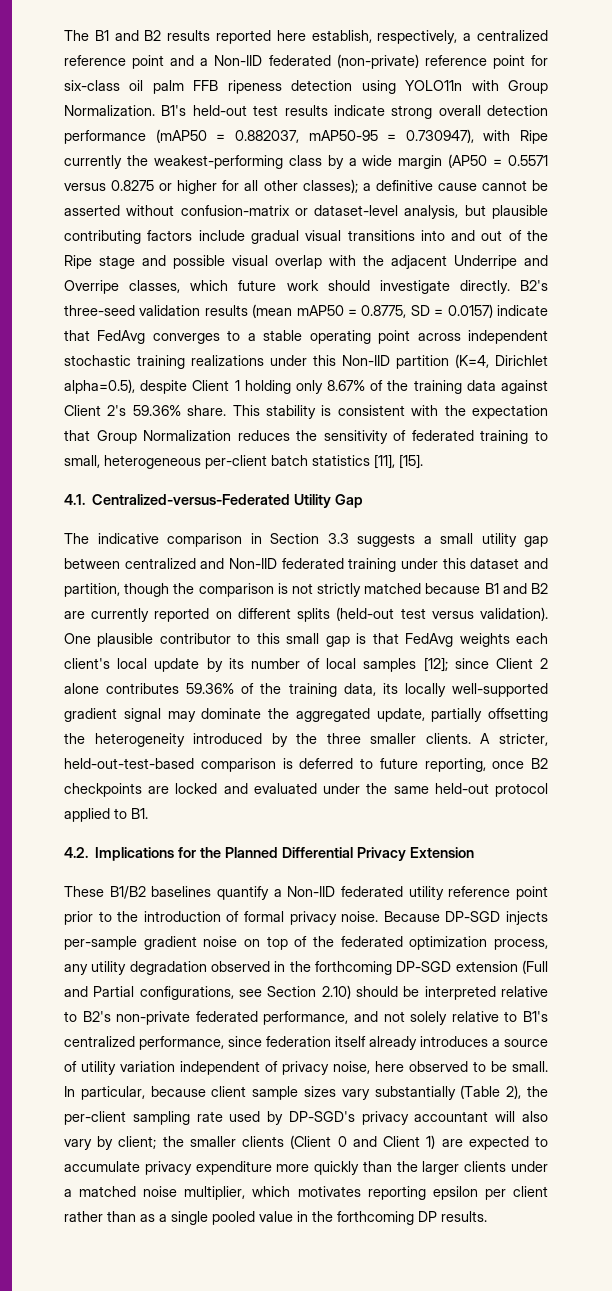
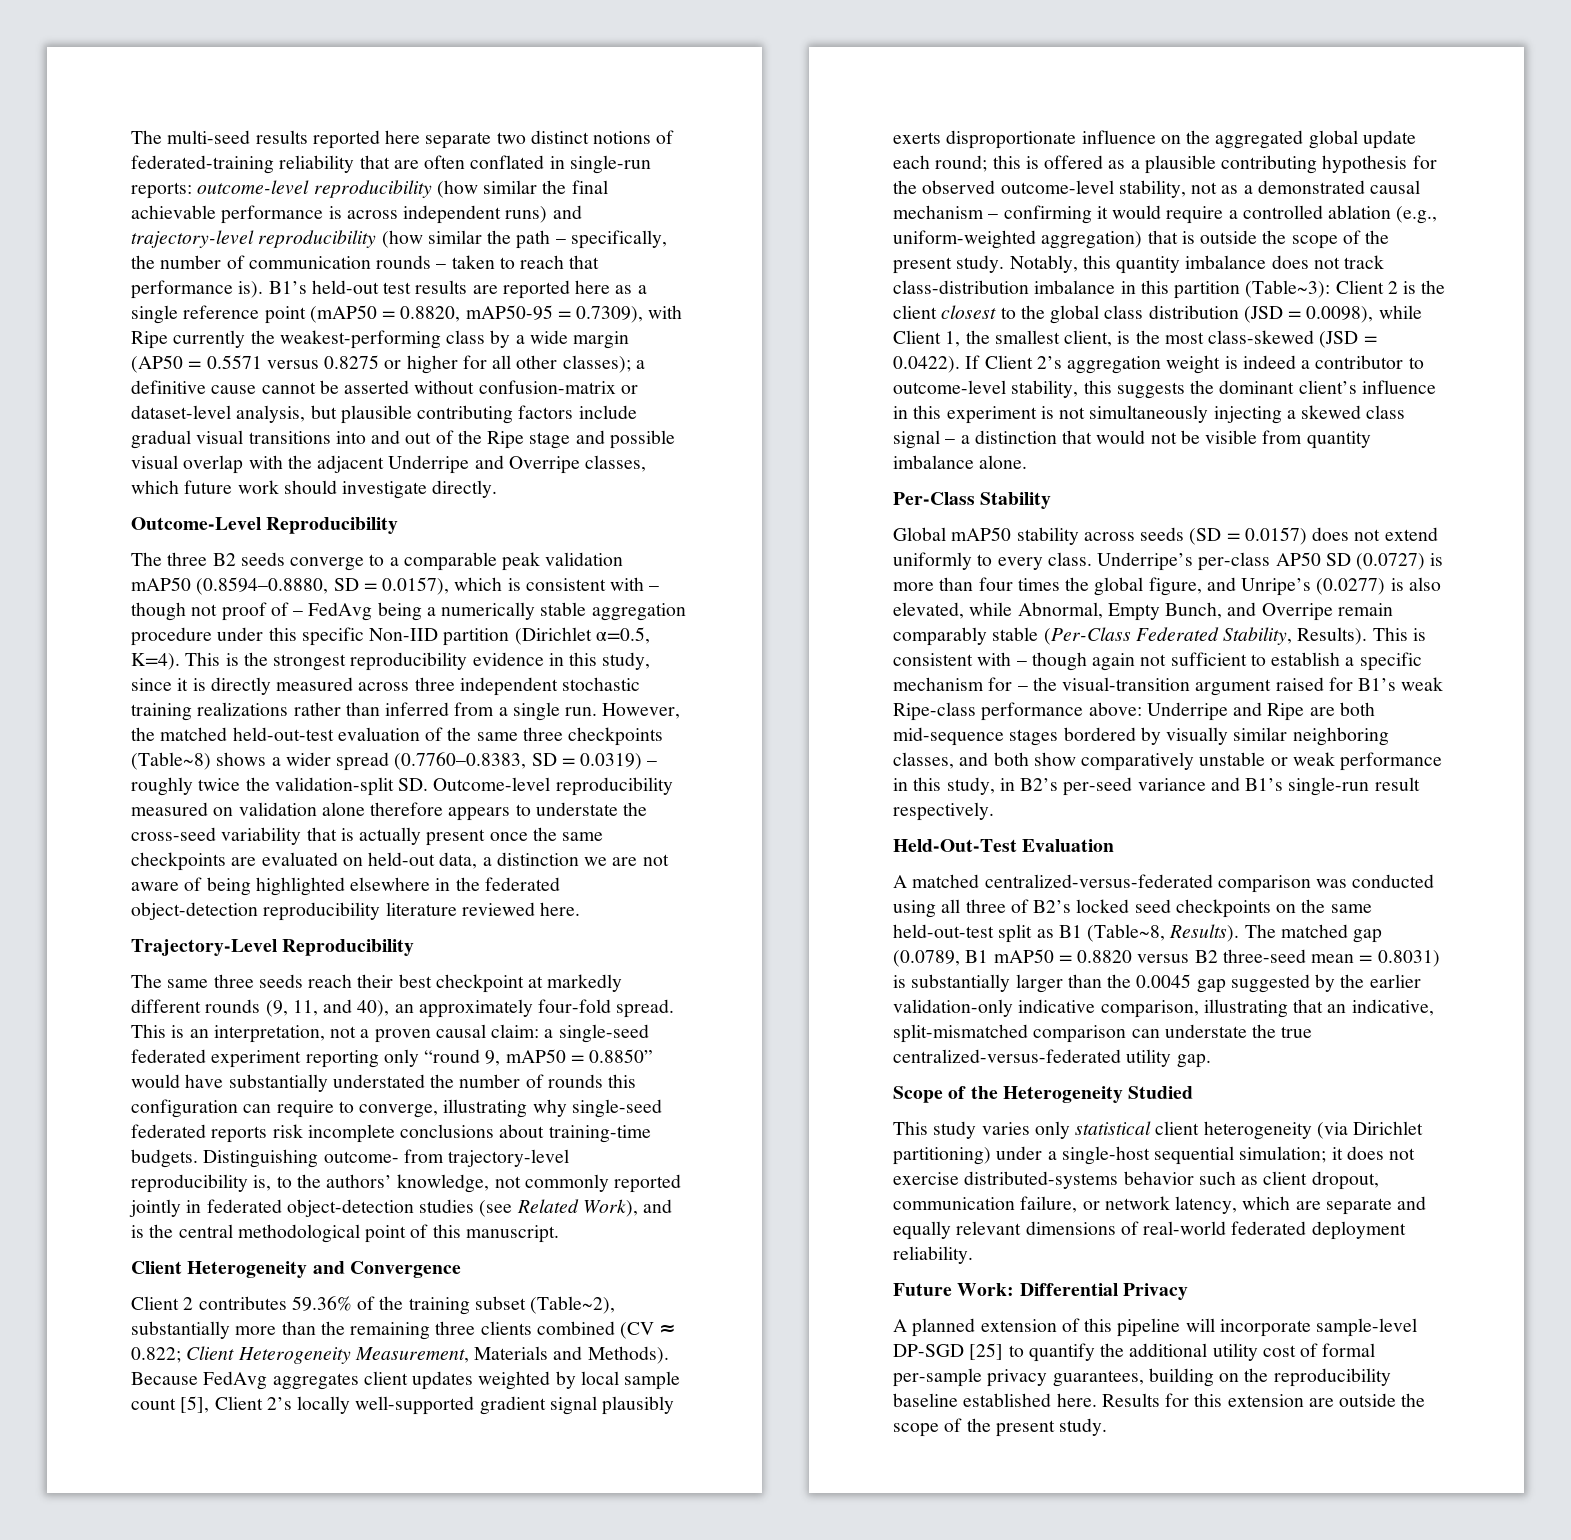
- The B1 and B2 results reported here establish, respectively, a centralized reference point and a Non-IID federated (non-private) reference point for six-class oil palm FFB ripeness detection using YOLO11n with Group Normalization. B1's held-out test results indicate strong overall detection performance (mAP50 = 0.882037, mAP50-95 = 0.730947), with Ripe currently the weakest-performing class by a wide margin (AP50 = 0.5571 versus 0.8275 or higher for all other classes);
+ The multi-seed results reported here separate two distinct notions of federated-training reliability that are often conflated in single-run reports: outcome-level reproducibility (how similar the final achievable performance is across independent runs) and trajectory-level reproducibility (how similar the path – specifically, the number of communication rounds – taken to reach that performance is). B1’s held-out test results are reported here as a single reference point (mAP50 = 0.8820, mAP50-95 = 0.7309), with Ripe currently the weakest-performing class by a wide margin (AP50 = 0.5571 versus 0.8275 or higher for all other classes);
- a definitive cause cannot be asserted without confusion-matrix or dataset-level analysis, but plausible contributing factors include gradual visual transitions into and out of the Ripe stage and possible visual overlap with the adjacent Underripe and Overripe classes, which future work should investigate directly. B2's three-seed validation results (mean mAP50 = 0.8775, SD = 0.0157) indicate that FedAvg converges to a stable operating point across independent stochastic training realizations under this Non-IID partition (K=4, Dirichlet alpha=0.5), despite Client 1 holding only 8.67% of the training data against Client 2's 59.36% share. This stability is consistent with the expectation that Group Normalization reduces the sensitivity of federated training to small, heterogeneous per-client batch statistics [11], [15].
- 4.1. Centralized-versus-Federated Utility Gap
- The indicative comparison in Section 3.3 suggests a small utility gap between centralized and Non-IID federated training under this dataset and partition, though the comparison is not strictly matched because B1 and B2 are currently reported on different splits (held-out test versus validation). One plausible contributor to this small gap is that FedAvg weights each client's local update by its number of local samples [12]; since Client 2 alone contributes 59.36% of the training data, its locally well-supported gradient signal may dominate the aggregated update, partially offsetting the heterogeneity introduced by the three smaller clients. A stricter, held-out-test-based comparison is deferred to future reporting, once B2 checkpoints are locked and evaluated under the same held-out protocol applied to B1.
- 4.2. Implications for the Planned Differential Privacy Extension
- These B1/B2 baselines quantify a Non-IID federated utility reference point prior to the introduction of formal privacy noise. Because DP-SGD injects per-sample gradient noise on top of the federated optimization process, any utility degradation observed in the forthcoming DP-SGD extension (Full and Partial configurations, see Section 2.10) should be interpreted relative to B2's non-private federated performance, and not solely relative to B1's centralized performance, since federation itself already introduces a source of utility variation independent of privacy noise, here observed to be small. In particular, because client sample sizes vary substantially (Table 2), the per-client sampling rate used by DP-SGD's privacy accountant will also vary by client; the smaller clients (Client 0 and Client 1) are expected to accumulate privacy expenditure more quickly than the larger clients under a matched noise multiplier, which motivates reporting epsilon per client rather than as a single pooled value in the forthcoming DP results.
+ a definitive cause cannot be asserted without confusion-matrix or dataset-level analysis, but plausible contributing factors include gradual visual transitions into and out of the Ripe stage and possible visual overlap with the adjacent Underripe and Overripe classes, which future work should investigate directly.
+ Outcome-Level Reproducibility
+ The three B2 seeds converge to a comparable peak validation mAP50 (0.8594–0.8880, SD = 0.0157), which is consistent with – though not proof of – FedAvg being a numerically stable aggregation procedure under this specific Non-IID partition (Dirichlet α=0.5, K=4). This is the strongest reproducibility evidence in this study, since it is directly measured across three independent stochastic training realizations rather than inferred from a single run. However, the matched held-out-test evaluation of the same three checkpoints (Table~8) shows a wider spread (0.7760–0.8383, SD = 0.0319) – roughly twice the validation-split SD. Outcome-level reproducibility measured on validation alone therefore appears to understate the cross-seed variability that is actually present once the same checkpoints are evaluated on held-out data, a distinction we are not aware of being highlighted elsewhere in the federated object-detection reproducibility literature reviewed here.
+ Trajectory-Level Reproducibility
+ The same three seeds reach their best checkpoint at markedly different rounds (9, 11, and 40), an approximately four-fold spread. This is an interpretation, not a proven causal claim: a single-seed federated experiment reporting only “round 9, mAP50 = 0.8850” would have substantially understated the number of rounds this configuration can require to converge, illustrating why single-seed federated reports risk incomplete conclusions about training-time budgets. Distinguishing outcome- from trajectory-level reproducibility is, to the authors’ knowledge, not commonly reported jointly in federated object-detection studies (see Related Work), and is the central methodological point of this manuscript.
+ Client Heterogeneity and Convergence
+ Client 2 contributes 59.36% of the training subset (Table~2), substantially more than the remaining three clients combined (CV ≈ 0.822; Client Heterogeneity Measurement, Materials and Methods). Because FedAvg aggregates client updates weighted by local sample count [5], Client 2’s locally well-supported gradient signal plausibly exerts disproportionate influence on the aggregated global update each round; this is offered as a plausible contributing hypothesis for the observed outcome-level stability, not as a demonstrated causal mechanism – confirming it would require a controlled ablation (e.g., uniform-weighted aggregation) that is outside the scope of the present study. Notably, this quantity imbalance does not track class-distribution imbalance in this partition (Table~3): Client 2 is the client closest to the global class distribution (JSD = 0.0098), while Client 1, the smallest client, is the most class-skewed (JSD = 0.0422). If Client 2’s aggregation weight is indeed a contributor to outcome-level stability, this suggests the dominant client’s influence in this experiment is not simultaneously injecting a skewed class signal – a distinction that would not be visible from quantity imbalance alone.
+ Per-Class Stability
+ Global mAP50 stability across seeds (SD = 0.0157) does not extend uniformly to every class. Underripe’s per-class AP50 SD (0.0727) is more than four times the global figure, and Unripe’s (0.0277) is also elevated, while Abnormal, Empty Bunch, and Overripe remain comparably stable (Per-Class Federated Stability, Results). This is consistent with – though again not sufficient to establish a specific mechanism for – the visual-transition argument raised for B1’s weak Ripe-class performance above: Underripe and Ripe are both mid-sequence stages bordered by visually similar neighboring classes, and both show comparatively unstable or weak performance in this study, in B2’s per-seed variance and B1’s single-run result respectively.
+ Held-Out-Test Evaluation
+ A matched centralized-versus-federated comparison was conducted using all three of B2’s locked seed checkpoints on the same held-out-test split as B1 (Table~8, Results). The matched gap (0.0789, B1 mAP50 = 0.8820 versus B2 three-seed mean = 0.8031) is substantially larger than the 0.0045 gap suggested by the earlier validation-only indicative comparison, illustrating that an indicative, split-mismatched comparison can understate the true centralized-versus-federated utility gap.
+ Scope of the Heterogeneity Studied
+ This study varies only statistical client heterogeneity (via Dirichlet partitioning) under a single-host sequential simulation; it does not exercise distributed-systems behavior such as client dropout, communication failure, or network latency, which are separate and equally relevant dimensions of real-world federated deployment reliability.
+ Future Work: Differential Privacy
+ A planned extension of this pipeline will incorporate sample-level DP-SGD [25] to quantify the additional utility cost of formal per-sample privacy guarantees, building on the reproducibility baseline established here. Results for this extension are outside the scope of the present study.

